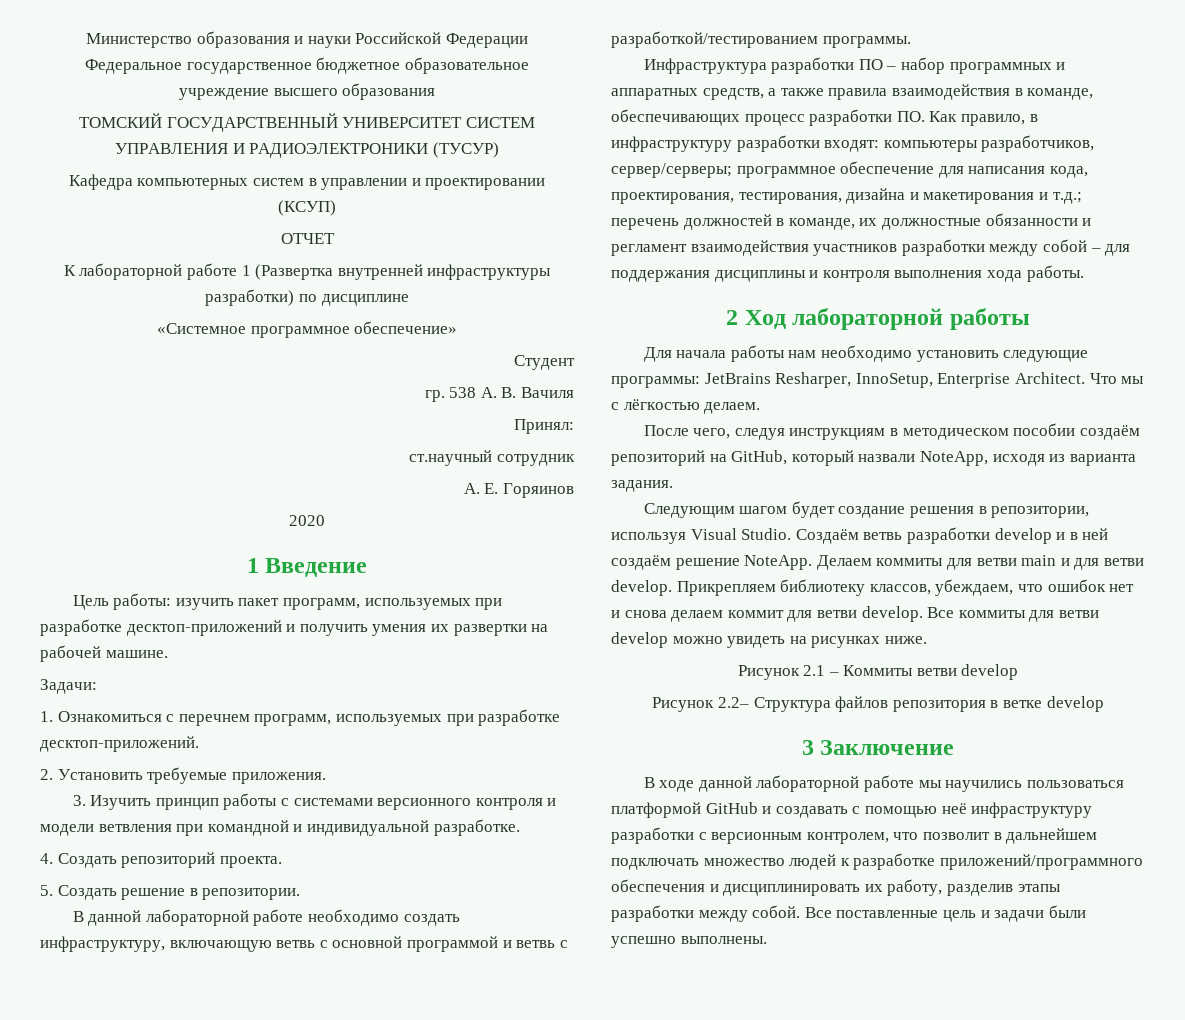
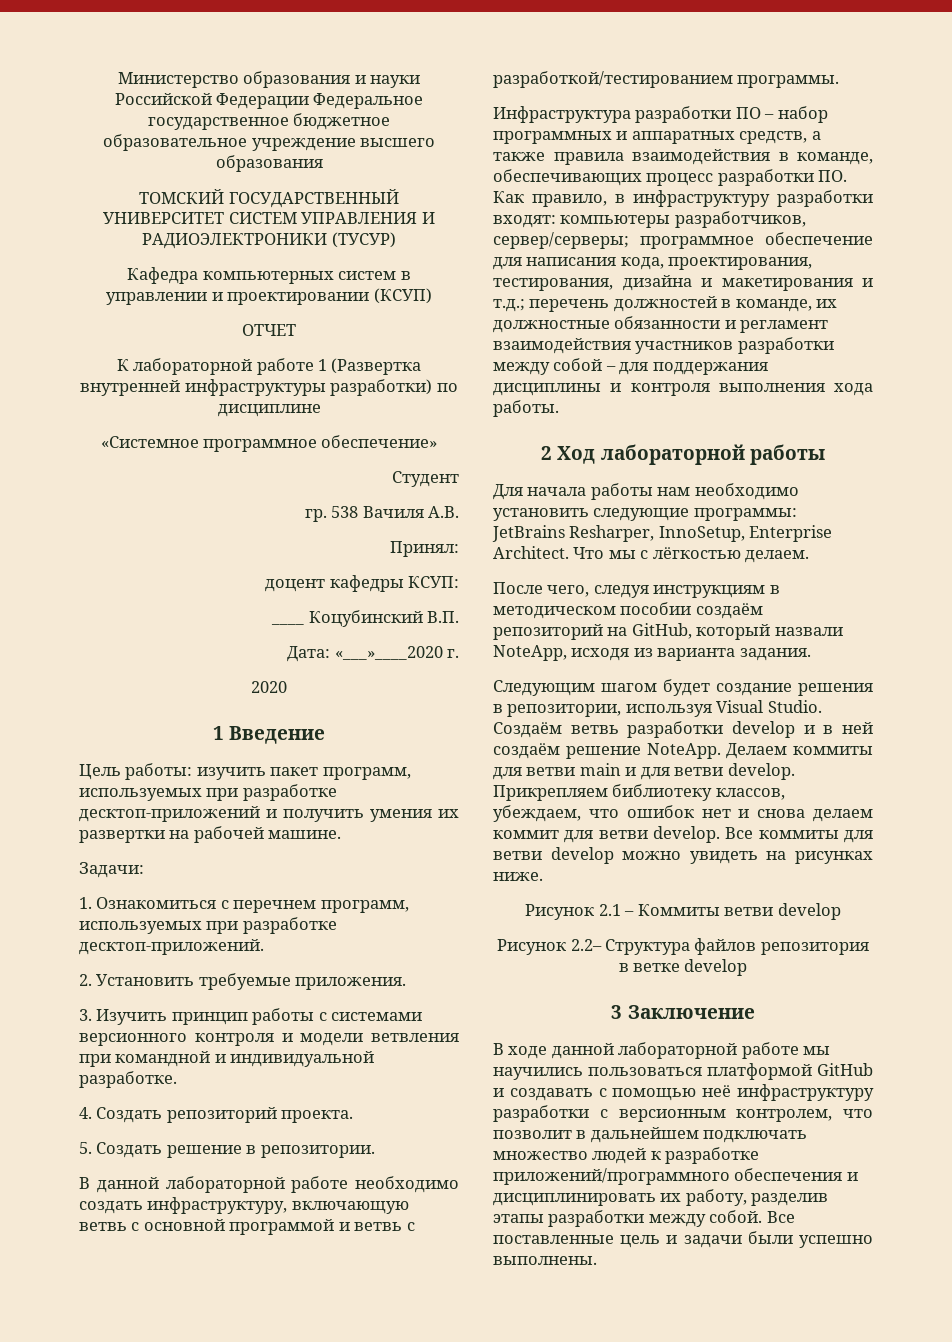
- 538 А. В. Вачиля
+ 538 Вачиля А.В.
- ст.научный сотрудник
- А. Е. Горяинов
+ доцент кафедры КСУП:
+ ____ Коцубинский В.П.
+ Дата: «___»____2020 г.

